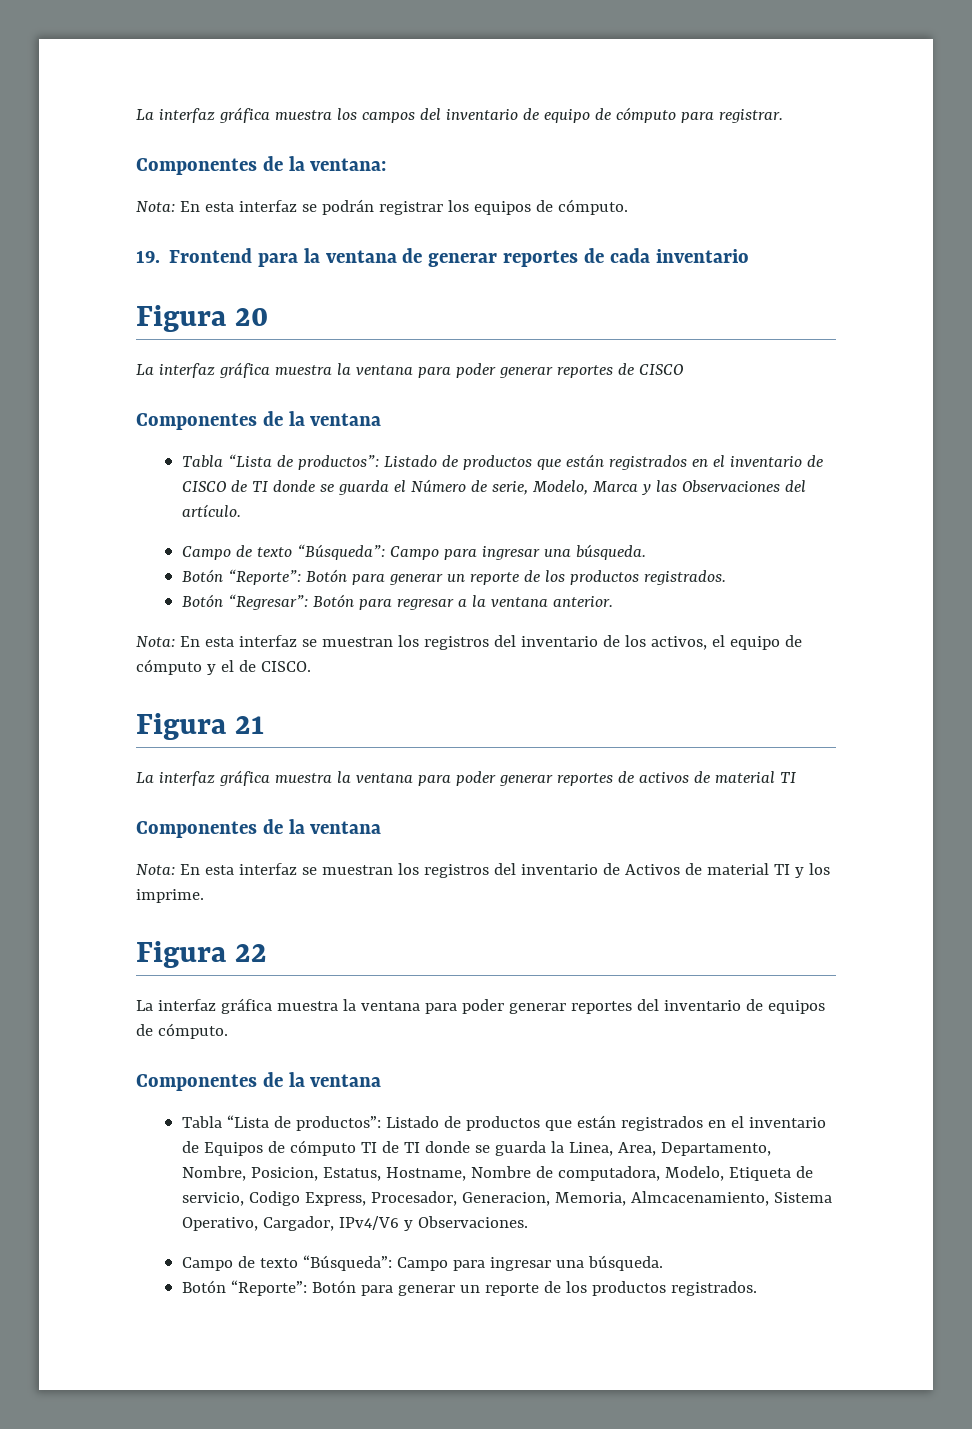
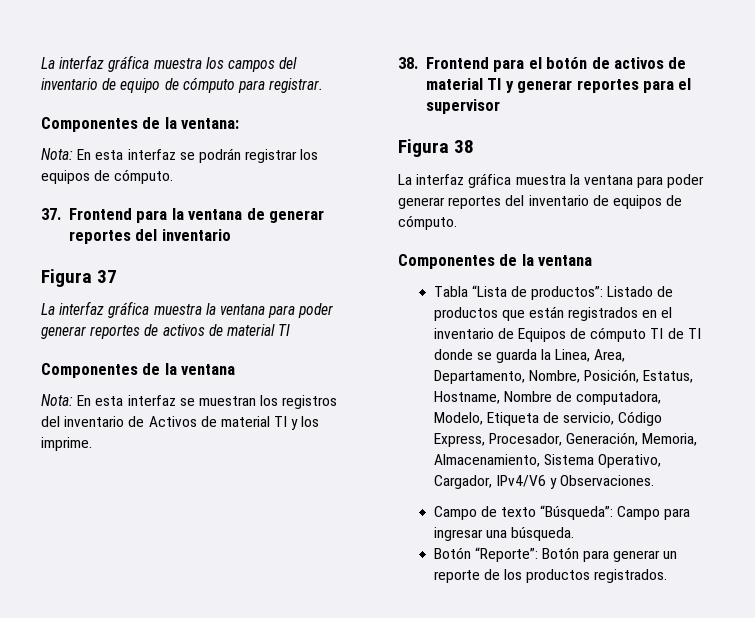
- 19. Frontend para la ventana de generar reportes de cada inventario
+ 37. Frontend para la ventana de generar reportes del inventario
- Figura 20
- La interfaz gráfica muestra la ventana para poder generar reportes de CISCO
- Componentes de la ventana
- Tabla “Lista de productos”: Listado de productos que están registrados en el inventario de CISCO de TI donde se guarda el Número de serie, Modelo, Marca y las Observaciones del artículo.
- Campo de texto “Búsqueda”: Campo para ingresar una búsqueda.
- Botón “Reporte”: Botón para generar un reporte de los productos registrados.
- Botón “Regresar”: Botón para regresar a la ventana anterior.
- Nota: En esta interfaz se muestran los registros del inventario de los activos, el equipo de cómputo y el de CISCO.
- Figura 21
+ Figura 37
- Figura 22
+ 38. Frontend para el botón de activos de material TI y generar reportes para el supervisor
+ Figura 38
- Tabla “Lista de productos”: Listado de productos que están registrados en el inventario de Equipos de cómputo TI de TI donde se guarda la Linea, Area, Departamento, Nombre, Posicion, Estatus, Hostname, Nombre de computadora, Modelo, Etiqueta de servicio, Codigo Express, Procesador, Generacion, Memoria, Almcacenamiento, Sistema Operativo, Cargador, IPv4/V6 y Observaciones.
+ Tabla “Lista de productos”: Listado de productos que están registrados en el inventario de Equipos de cómputo TI de TI donde se guarda la Linea, Area, Departamento, Nombre, Posición, Estatus, Hostname, Nombre de computadora, Modelo, Etiqueta de servicio, Código Express, Procesador, Generación, Memoria, Almacenamiento, Sistema Operativo, Cargador, IPv4/V6 y Observaciones.

